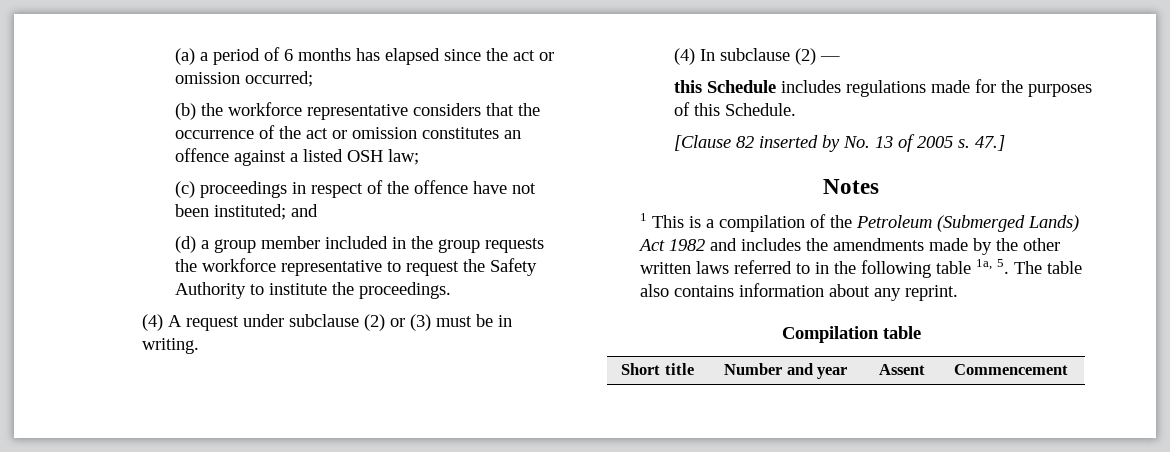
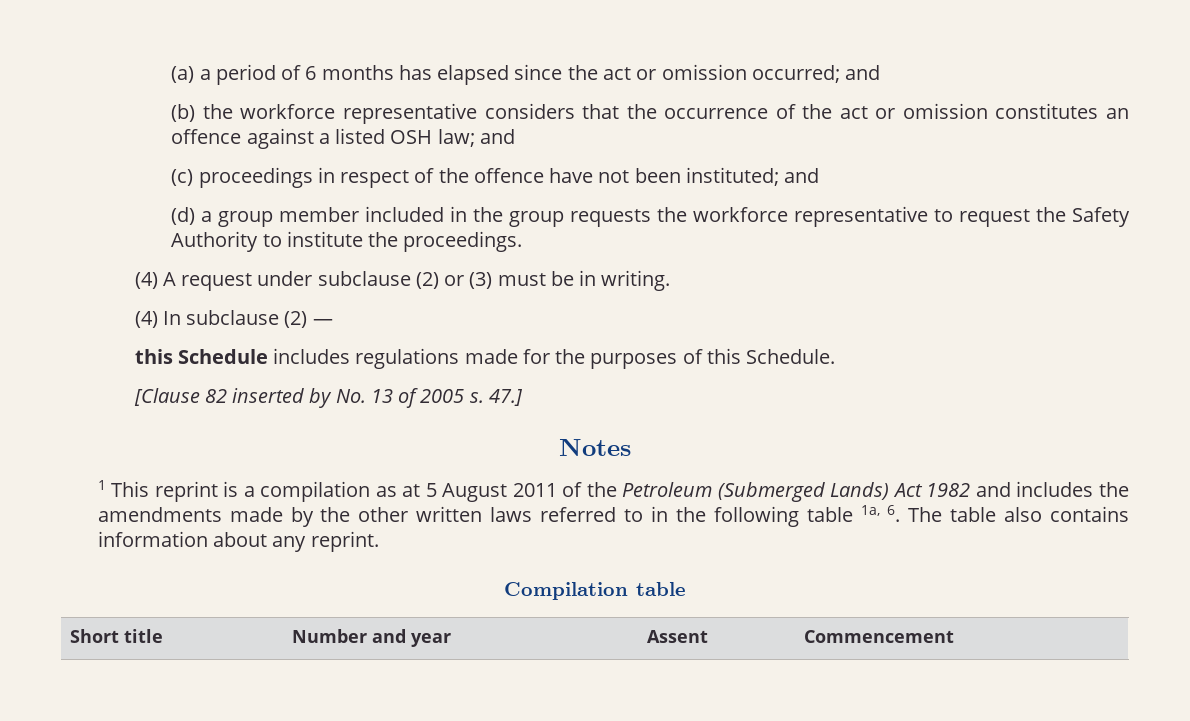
- (a) a period of 6 months has elapsed since the act or omission occurred;
+ (a) a period of 6 months has elapsed since the act or omission occurred; and
- (b) the workforce representative considers that the occurrence of the act or omission constitutes an offence against a listed OSH law;
+ (b) the workforce representative considers that the occurrence of the act or omission constitutes an offence against a listed OSH law; and
- 1 This is a compilation of the Petroleum (Submerged Lands) Act 1982 and includes the amendments made by the other written laws referred to in the following table 1a, 5. The table also contains information about any reprint.
+ 1 This reprint is a compilation as at 5 August 2011 of the Petroleum (Submerged Lands) Act 1982 and includes the amendments made by the other written laws referred to in the following table 1a, 6. The table also contains information about any reprint.

